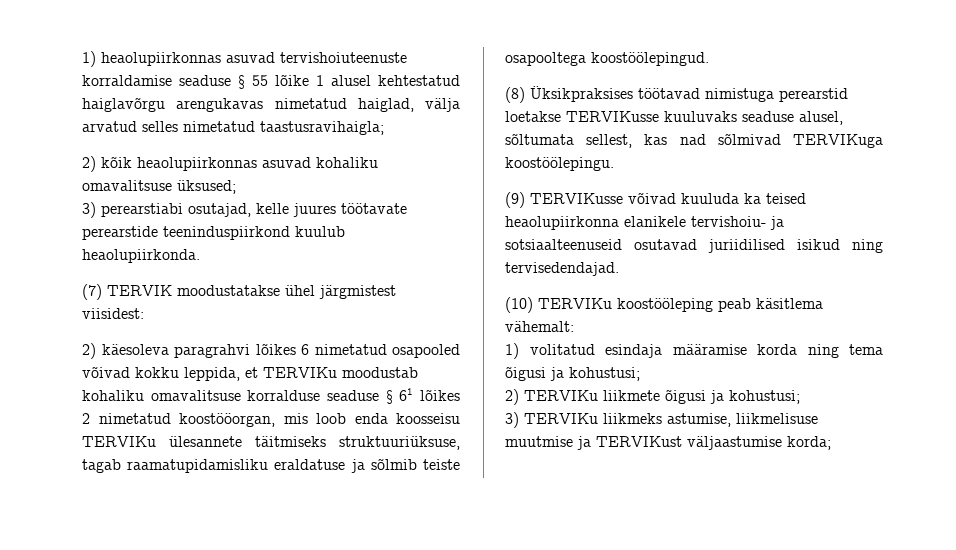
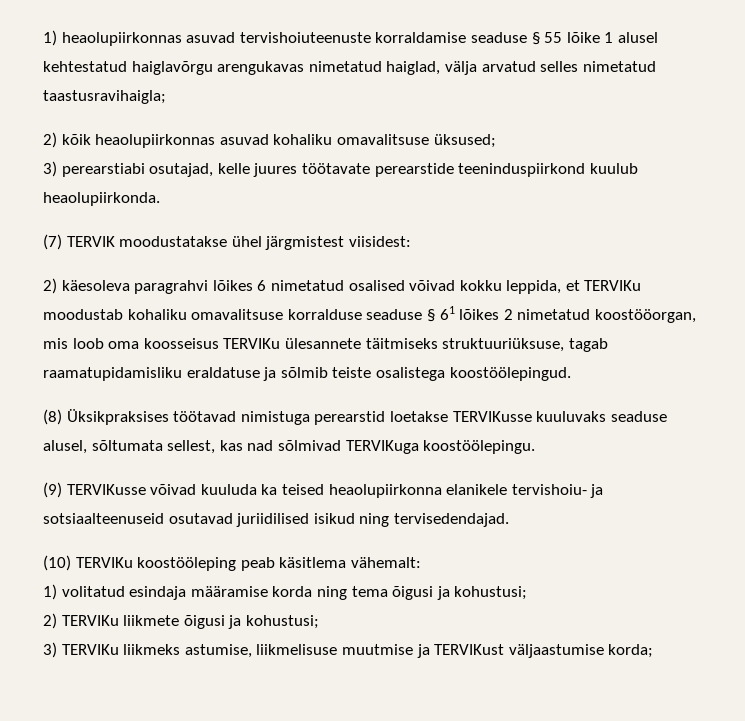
- 2) käesoleva paragrahvi lõikes 6 nimetatud osapooled võivad kokku leppida, et TERVIKu moodustab kohaliku omavalitsuse korralduse seaduse § 61 lõikes 2 nimetatud koostööorgan, mis loob enda koosseisu TERVIKu ülesannete täitmiseks struktuuriüksuse, tagab raamatupidamisliku eraldatuse ja sõlmib teiste osapooltega koostöölepingud.
+ 2) käesoleva paragrahvi lõikes 6 nimetatud osalised võivad kokku leppida, et TERVIKu moodustab kohaliku omavalitsuse korralduse seaduse § 61 lõikes 2 nimetatud koostööorgan, mis loob oma koosseisus TERVIKu ülesannete täitmiseks struktuuriüksuse, tagab raamatupidamisliku eraldatuse ja sõlmib teiste osalistega koostöölepingud.

